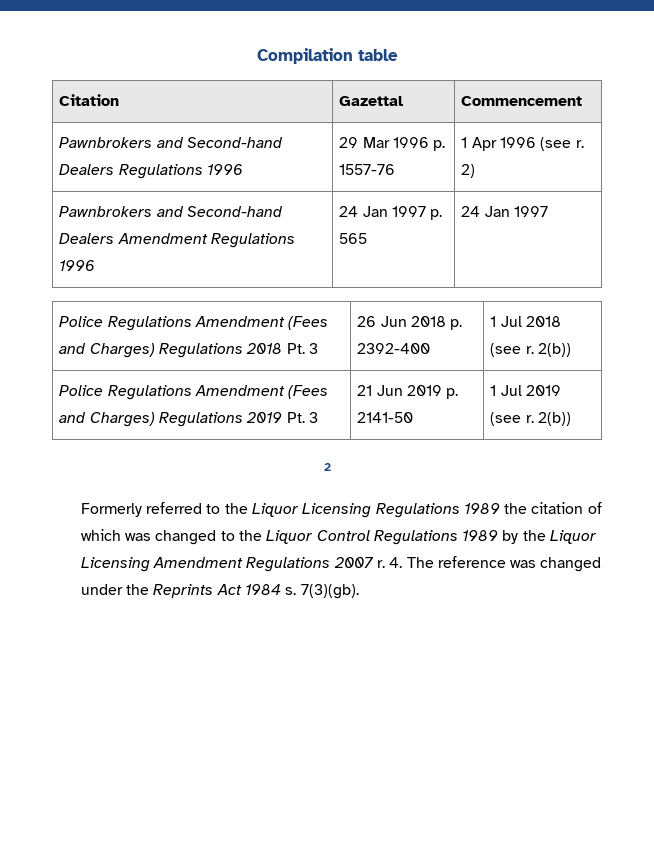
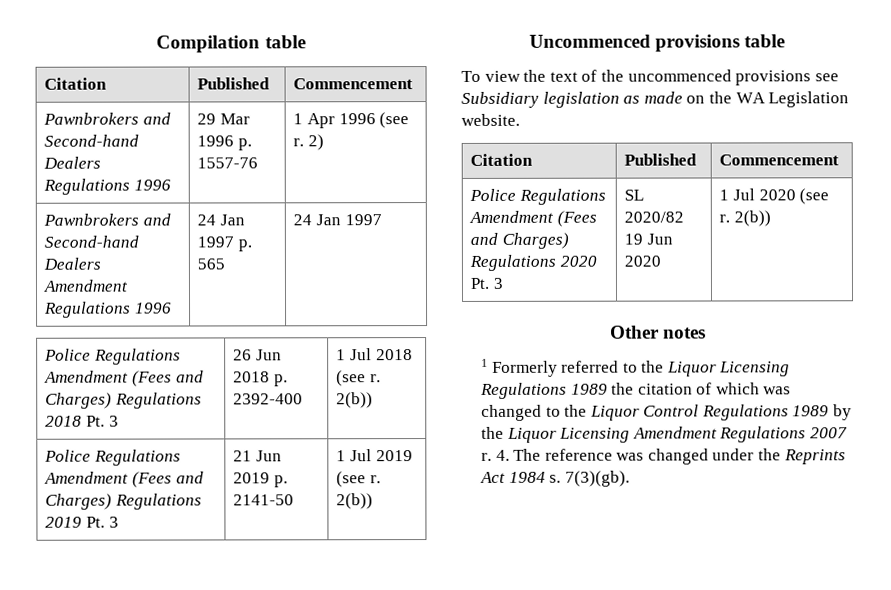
  Compilation table
- Citation | Gazettal | Commencement
+ Citation | Published | Commencement
- 2
- Formerly referred to the Liquor Licensing Regulations 1989 the citation of which was changed to the Liquor Control Regulations 1989 by the Liquor Licensing Amendment Regulations 2007 r.
+ Uncommenced provisions table
+ To view the text of the uncommenced provisions see Subsidiary legislation as made on the WA Legislation website.
+ Citation | Published | Commencement
+ Police Regulations Amendment (Fees and Charges) Regulations 2020 Pt. 3 | SL 2020/82 19 Jun 2020 | 1 Jul 2020 (see r. 2(b))
+ Other notes
+ 1 Formerly referred to the Liquor Licensing Regulations 1989 the citation of which was changed to the Liquor Control Regulations 1989 by the Liquor Licensing Amendment Regulations 2007 r.

